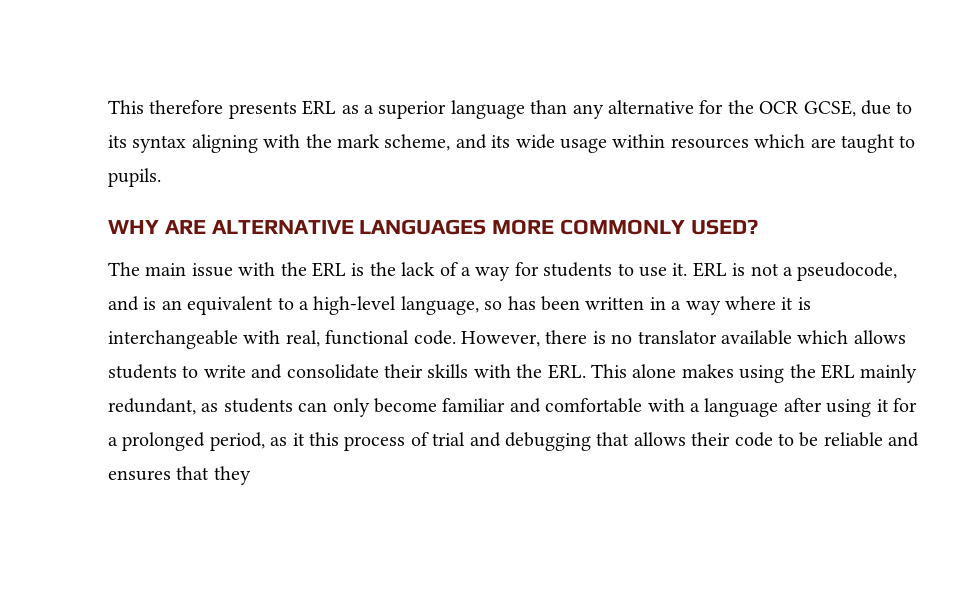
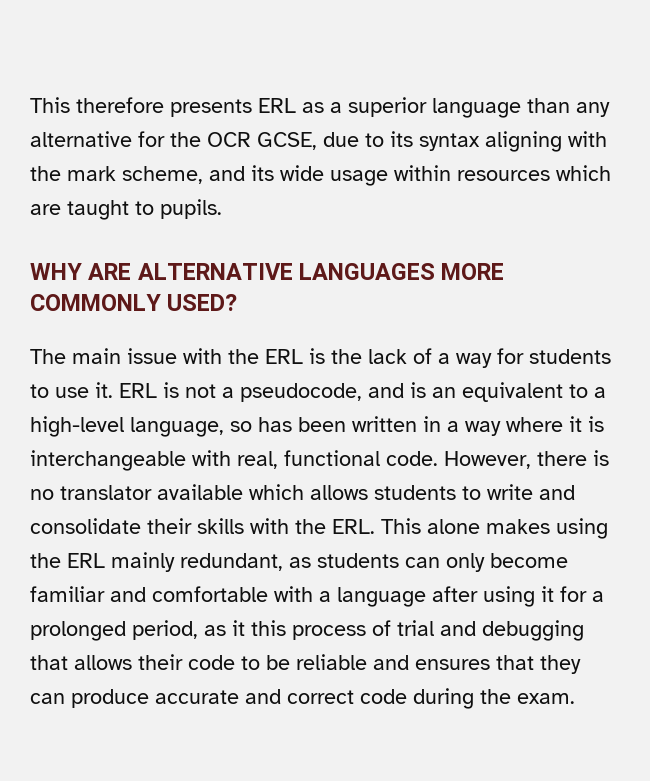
- However, there is no translator available which allows students to write and consolidate their skills with the ERL. This alone makes using the ERL mainly redundant, as students can only become familiar and comfortable with a language after using it for a prolonged period, as it this process of trial and debugging that allows their code to be reliable and ensures that they
+ However, there is no translator available which allows students to write and consolidate their skills with the ERL. This alone makes using the ERL mainly redundant, as students can only become familiar and comfortable with a language after using it for a prolonged period, as it this process of trial and debugging that allows their code to be reliable and ensures that they can produce accurate and correct code during the exam.

